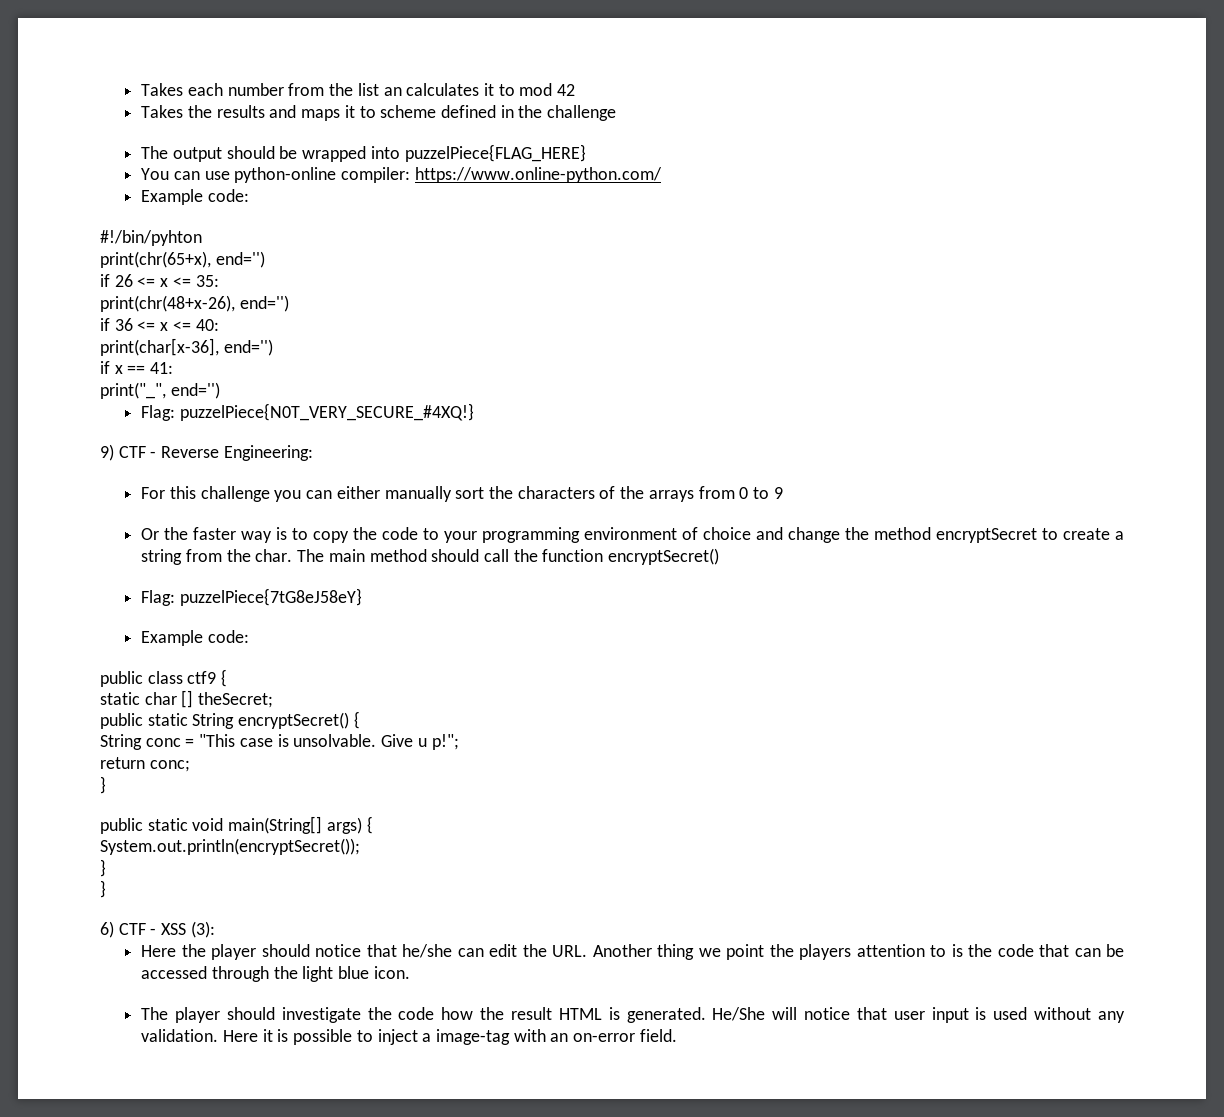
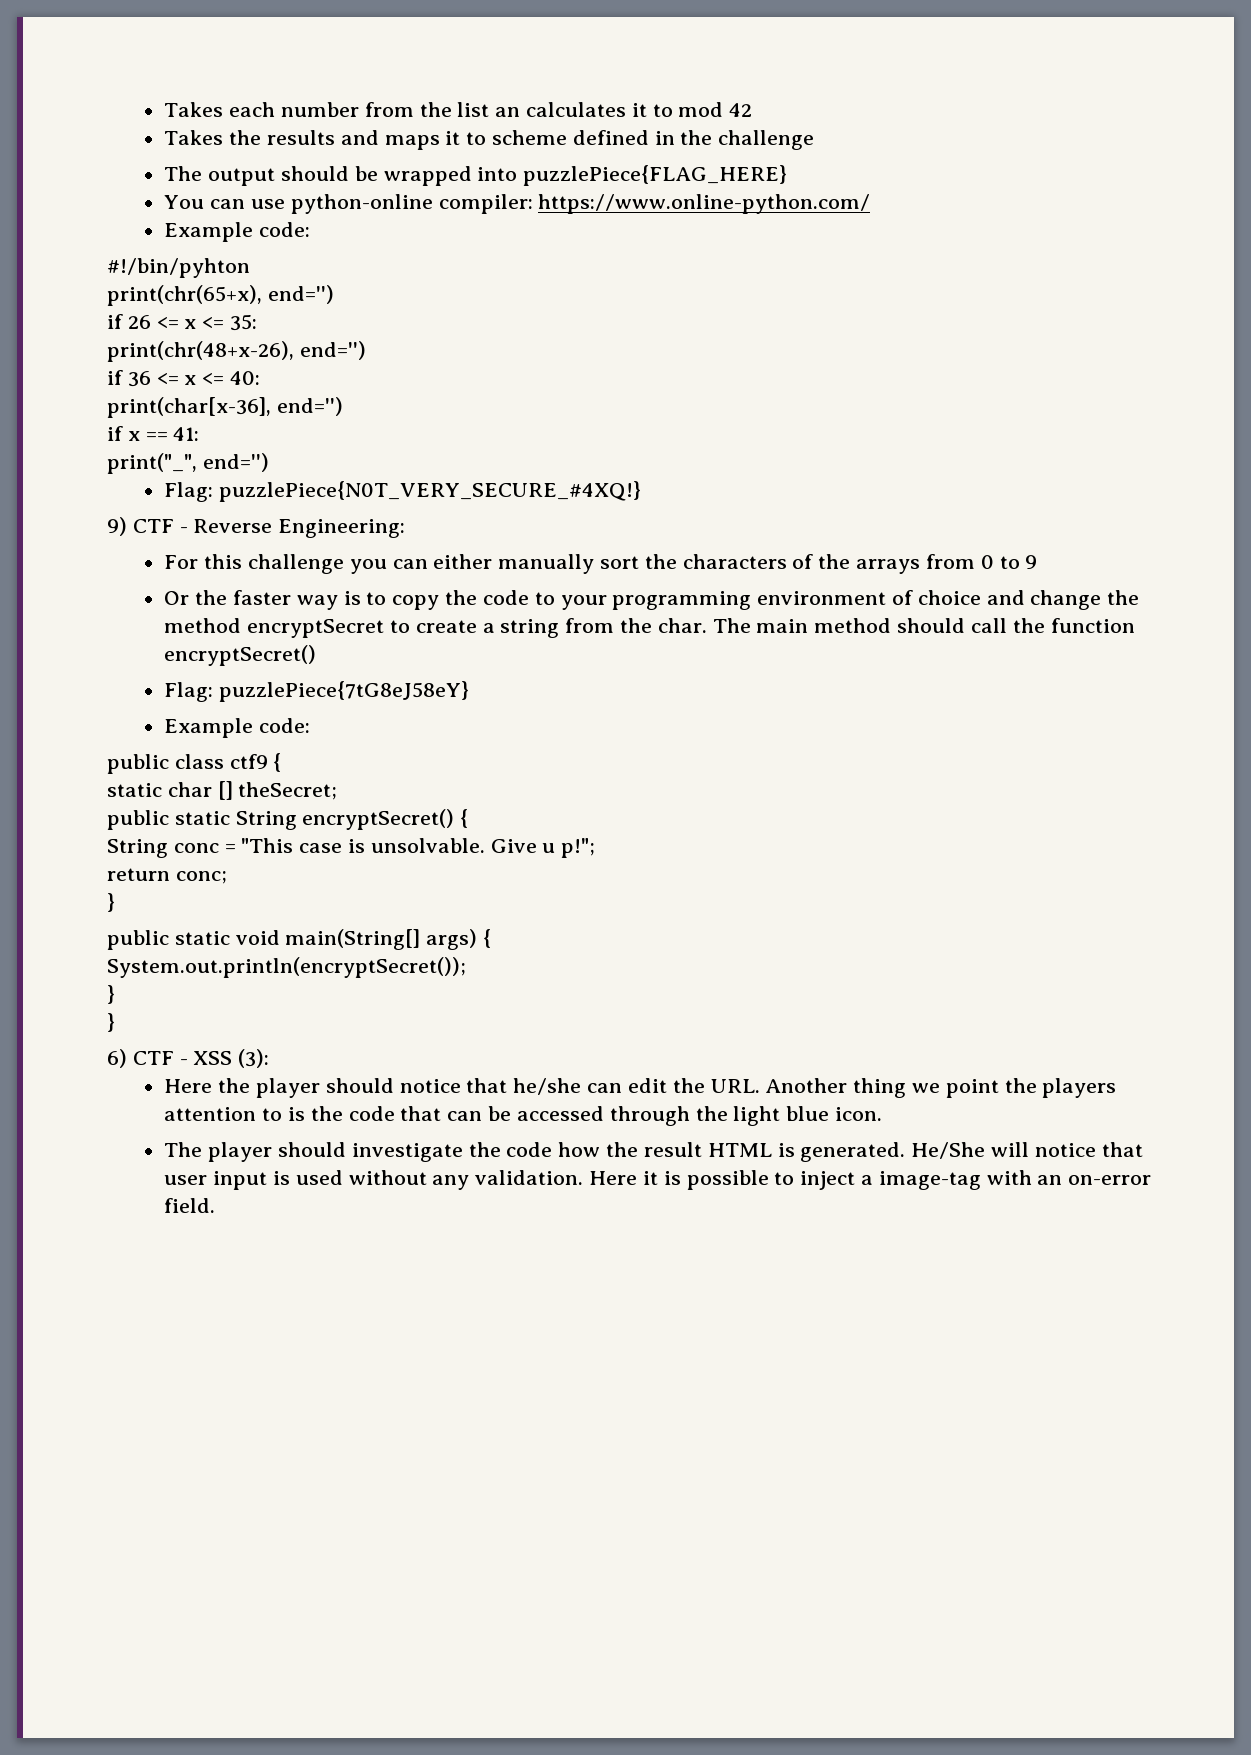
- The output should be wrapped into puzzelPiece{FLAG_HERE}
+ The output should be wrapped into puzzlePiece{FLAG_HERE}
- Flag: puzzelPiece{N0T_VERY_SECURE_#4XQ!}
+ Flag: puzzlePiece{N0T_VERY_SECURE_#4XQ!}
- Flag: puzzelPiece{7tG8eJ58eY}
+ Flag: puzzlePiece{7tG8eJ58eY}

